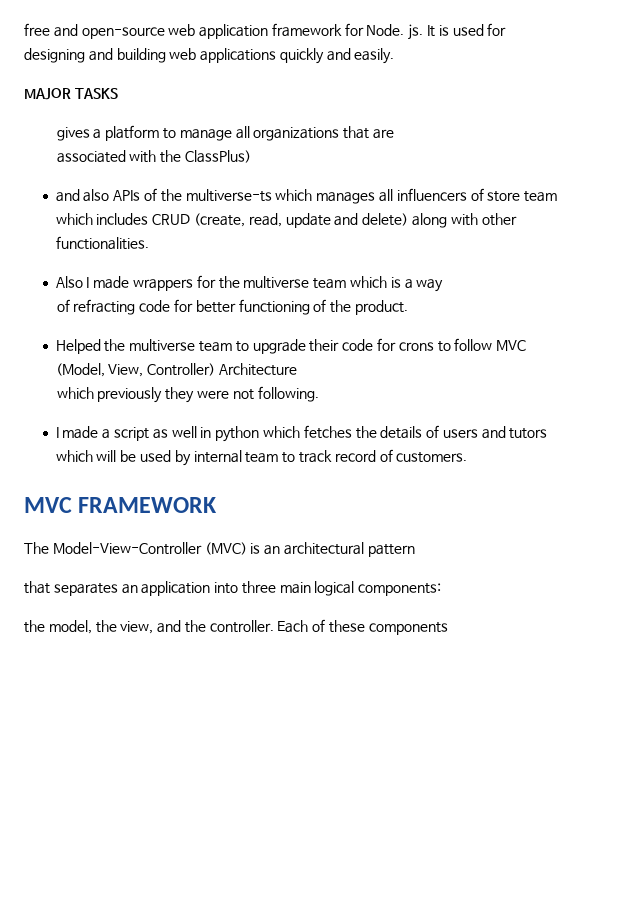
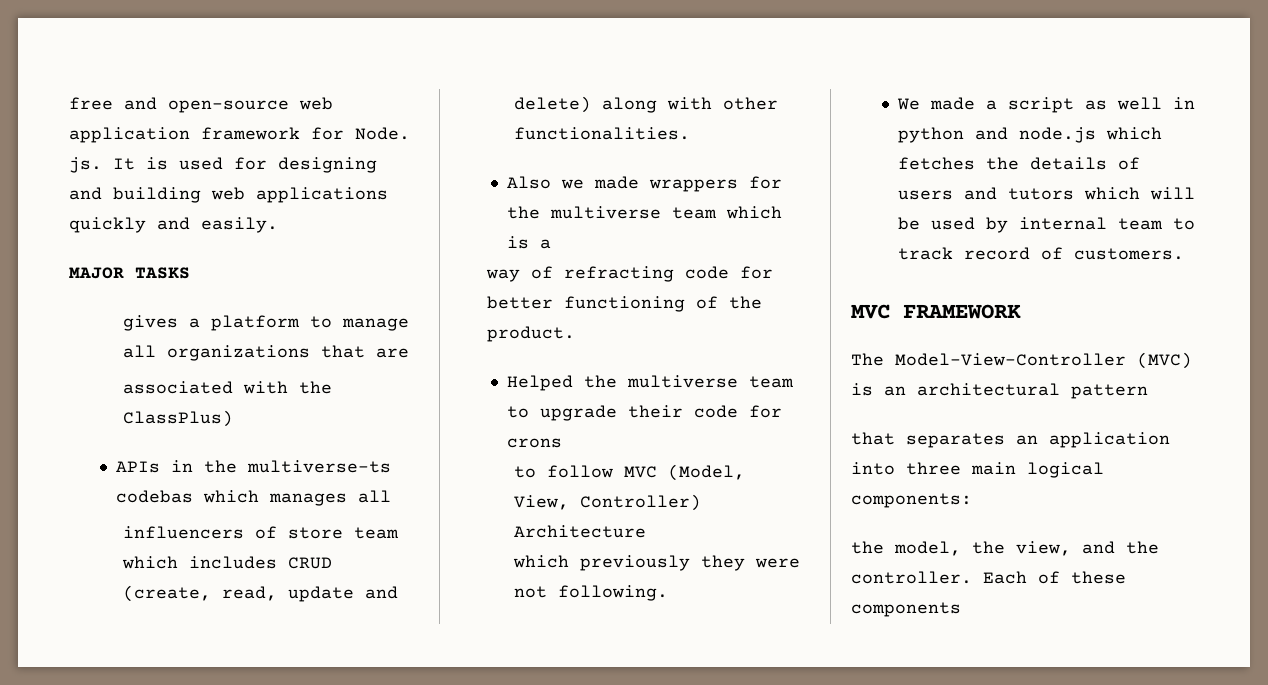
- and also APIs of the multiverse-ts which manages all influencers of store team which includes CRUD (create, read, update and delete) along with other functionalities.
+ APIs in the multiverse-ts codebas which manages all
+ influencers of store team which includes CRUD (create, read, update and delete) along with other functionalities.
- Also I made wrappers for the multiverse team which is a way
- of refracting code for better functioning of the product.
+ Also we made wrappers for the multiverse team which is a
+ way of refracting code for better functioning of the product.
- Helped the multiverse team to upgrade their code for crons to follow MVC (Model, View, Controller) Architecture
+ Helped the multiverse team to upgrade their code for crons
+ to follow MVC (Model, View, Controller) Architecture
- I made a script as well in python which fetches the details of users and tutors which will be used by internal team to track record of customers.
+ We made a script as well in python and node.js which fetches the details of users and tutors which will be used by internal team to track record of customers.

